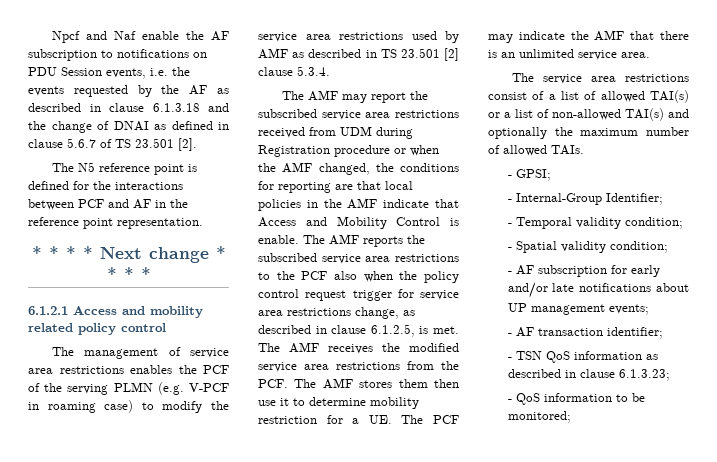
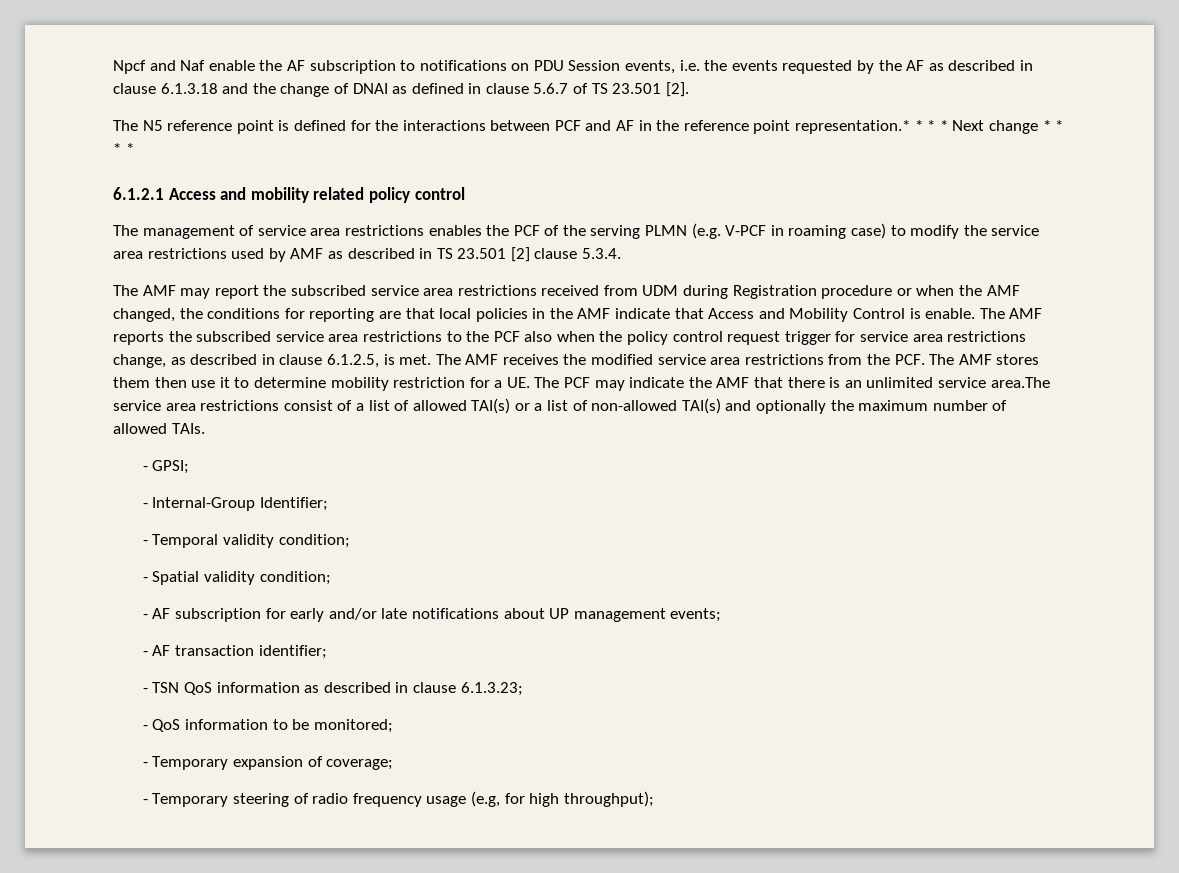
- The N5 reference point is defined for the interactions between PCF and AF in the reference point representation.
- * * * * Next change * * * *
+ The N5 reference point is defined for the interactions between PCF and AF in the reference point representation.* * * * Next change * * * *
- The AMF receives the modified service area restrictions from the PCF. The AMF stores them then use it to determine mobility restriction for a UE. The PCF may indicate the AMF that there is an unlimited service area.
- The service area restrictions consist of a list of allowed TAI(s) or a list of non-allowed TAI(s) and optionally the maximum number of allowed TAIs.
+ The AMF receives the modified service area restrictions from the PCF. The AMF stores them then use it to determine mobility restriction for a UE. The PCF may indicate the AMF that there is an unlimited service area.The service area restrictions consist of a list of allowed TAI(s) or a list of non-allowed TAI(s) and optionally the maximum number of allowed TAIs.
+ - Temporary expansion of coverage;
+ - Temporary steering of radio frequency usage (e.g, for high throughput);

